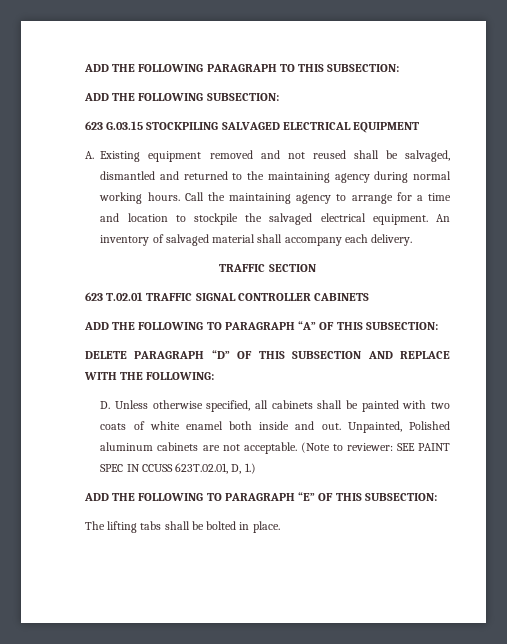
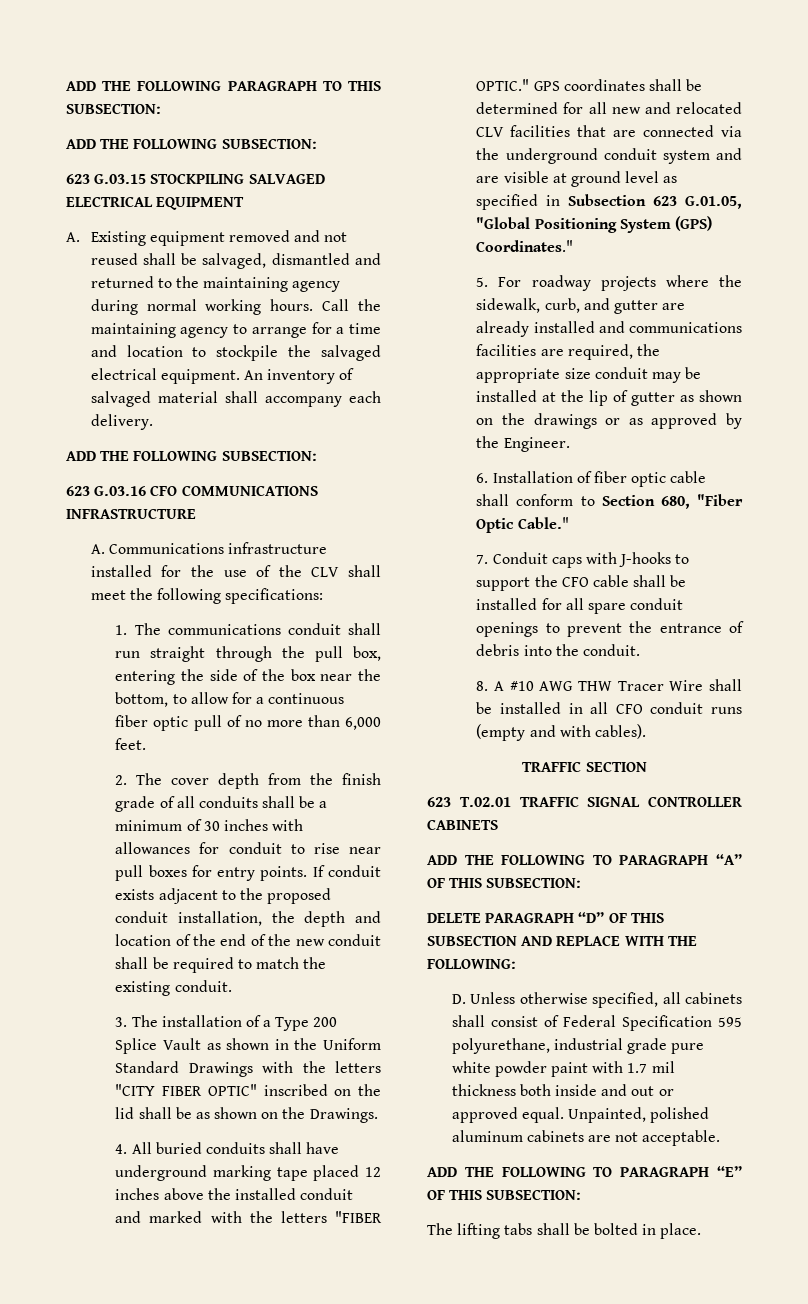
  An inventory of salvaged material shall accompany each delivery.
+ ADD THE FOLLOWING SUBSECTION:
+ 623 G.03.16 CFO COMMUNICATIONS INFRASTRUCTURE
+ A. Communications infrastructure installed for the use of the CLV shall meet the following specifications:
+ 1. The communications conduit shall run straight through the pull box, entering the side of the box near the bottom, to allow for a continuous fiber optic pull of no more than 6,000 feet.
+ 2. The cover depth from the finish grade of all conduits shall be a minimum of 30 inches with allowances for conduit to rise near pull boxes for entry points. If conduit exists adjacent to the proposed conduit installation, the depth and location of the end of the new conduit shall be required to match the existing conduit.
+ 3. The installation of a Type 200 Splice Vault as shown in the Uniform Standard Drawings with the letters "CITY FIBER OPTIC" inscribed on the lid shall be as shown on the Drawings.
+ 4. All buried conduits shall have underground marking tape placed 12 inches above the installed conduit and marked with the letters "FIBER OPTIC." GPS coordinates shall be determined for all new and relocated CLV facilities that are connected via the underground conduit system and are visible at ground level as specified in Subsection 623 G.01.05, "Global Positioning System (GPS) Coordinates."
+ 5. For roadway projects where the sidewalk, curb, and gutter are already installed and communications facilities are required, the appropriate size conduit may be installed at the lip of gutter as shown on the drawings or as approved by the Engineer.
+ 6. Installation of fiber optic cable shall conform to Section 680, "Fiber Optic Cable."
+ 7. Conduit caps with J-hooks to support the CFO cable shall be installed for all spare conduit openings to prevent the entrance of debris into the conduit.
+ 8. A #10 AWG THW Tracer Wire shall be installed in all CFO conduit runs (empty and with cables).
- D. Unless otherwise specified, all cabinets shall be painted with two coats of white enamel both inside and out. Unpainted, Polished aluminum cabinets are not acceptable. (Note to reviewer: SEE PAINT SPEC IN CCUSS 623T.02.01, D, 1.)
+ D. Unless otherwise specified, all cabinets shall consist of Federal Specification 595 polyurethane, industrial grade pure white powder paint with 1.7 mil thickness both inside and out or approved equal. Unpainted, polished aluminum cabinets are not acceptable.

